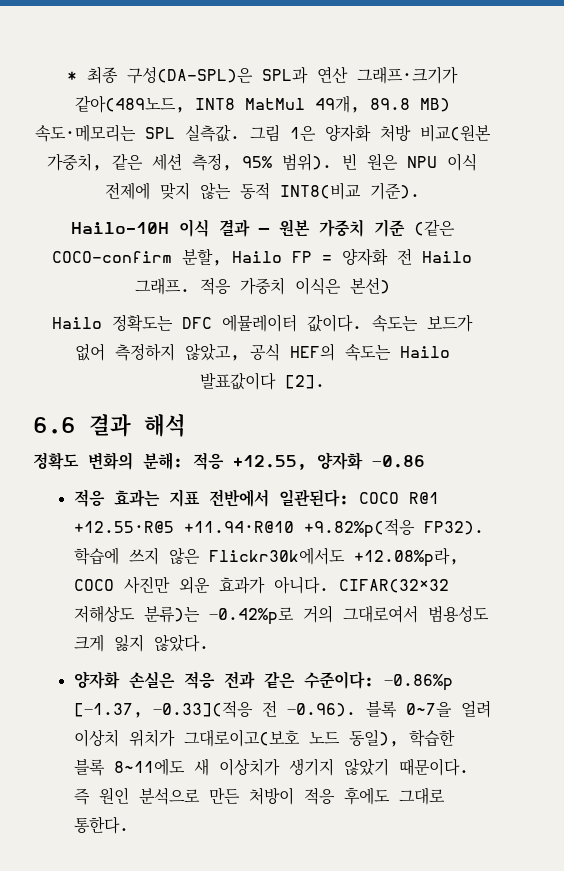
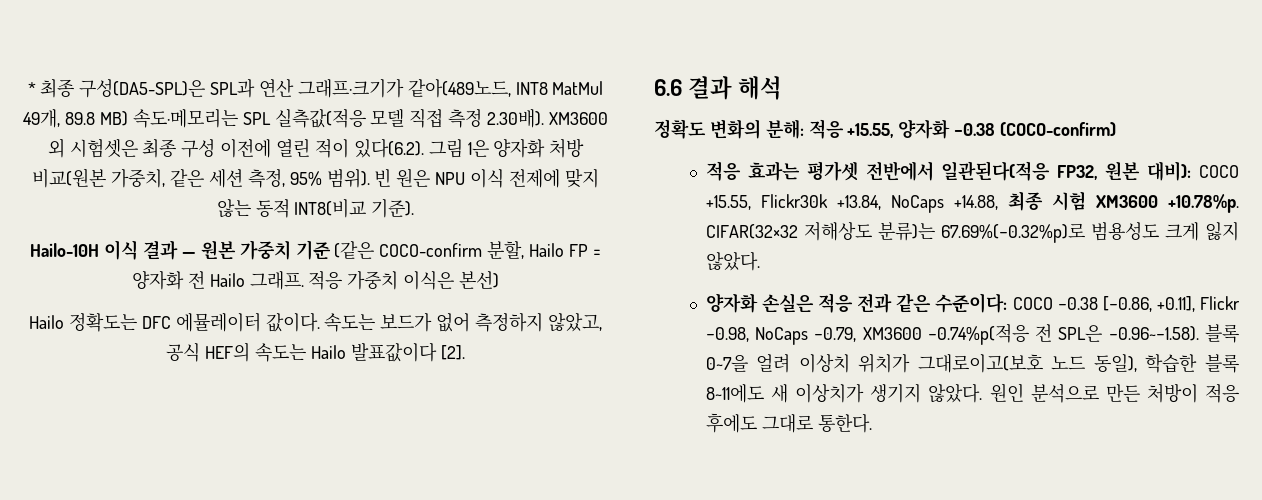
- * 최종 구성(DA-SPL)은 SPL과 연산 그래프·크기가 같아(489노드, INT8 MatMul 49개, 89.8 MB) 속도·메모리는 SPL 실측값. 그림 1은 양자화 처방 비교(원본 가중치, 같은 세션 측정, 95% 범위).
+ * 최종 구성(DA5-SPL)은 SPL과 연산 그래프·크기가 같아(489노드, INT8 MatMul 49개, 89.8 MB) 속도·메모리는 SPL 실측값(적응 모델 직접 측정 2.30배). XM3600 외 시험셋은 최종 구성 이전에 열린 적이 있다(6.2). 그림 1은 양자화 처방 비교(원본 가중치, 같은 세션 측정, 95% 범위).
- 정확도 변화의 분해: 적응 +12.55, 양자화 −0.86
- 적응 효과는 지표 전반에서 일관된다: COCO R@1 +12.55·R@5 +11.94·R@10 +9.82%p(적응 FP32). 학습에 쓰지 않은 Flickr30k에서도 +12.08%p라, COCO 사진만 외운 효과가 아니다. CIFAR(32×32 저해상도 분류)는 −0.42%p로 거의 그대로여서 범용성도 크게 잃지 않았다.
+ 정확도 변화의 분해: 적응 +15.55, 양자화 −0.38 (COCO-confirm)
+ 적응 효과는 평가셋 전반에서 일관된다(적응 FP32, 원본 대비): COCO +15.55, Flickr30k +13.84, NoCaps +14.88, 최종 시험 XM3600 +10.78%p. CIFAR(32×32 저해상도 분류)는 67.69%(−0.32%p)로 범용성도 크게 잃지 않았다.
- 양자화 손실은 적응 전과 같은 수준이다: −0.86%p [−1.37, −0.33](적응 전 −0.96). 블록 0~7을 얼려 이상치 위치가 그대로이고(보호 노드 동일), 학습한 블록 8~11에도 새 이상치가 생기지 않았기 때문이다. 즉 원인 분석으로 만든 처방이 적응 후에도 그대로 통한다.
+ 양자화 손실은 적응 전과 같은 수준이다: COCO −0.38 [−0.86, +0.11], Flickr −0.98, NoCaps −0.79, XM3600 −0.74%p(적응 전 SPL은 −0.96~−1.58). 블록 0~7을 얼려 이상치 위치가 그대로이고(보호 노드 동일), 학습한 블록 8~11에도 새 이상치가 생기지 않았다. 원인 분석으로 만든 처방이 적응 후에도 그대로 통한다.

